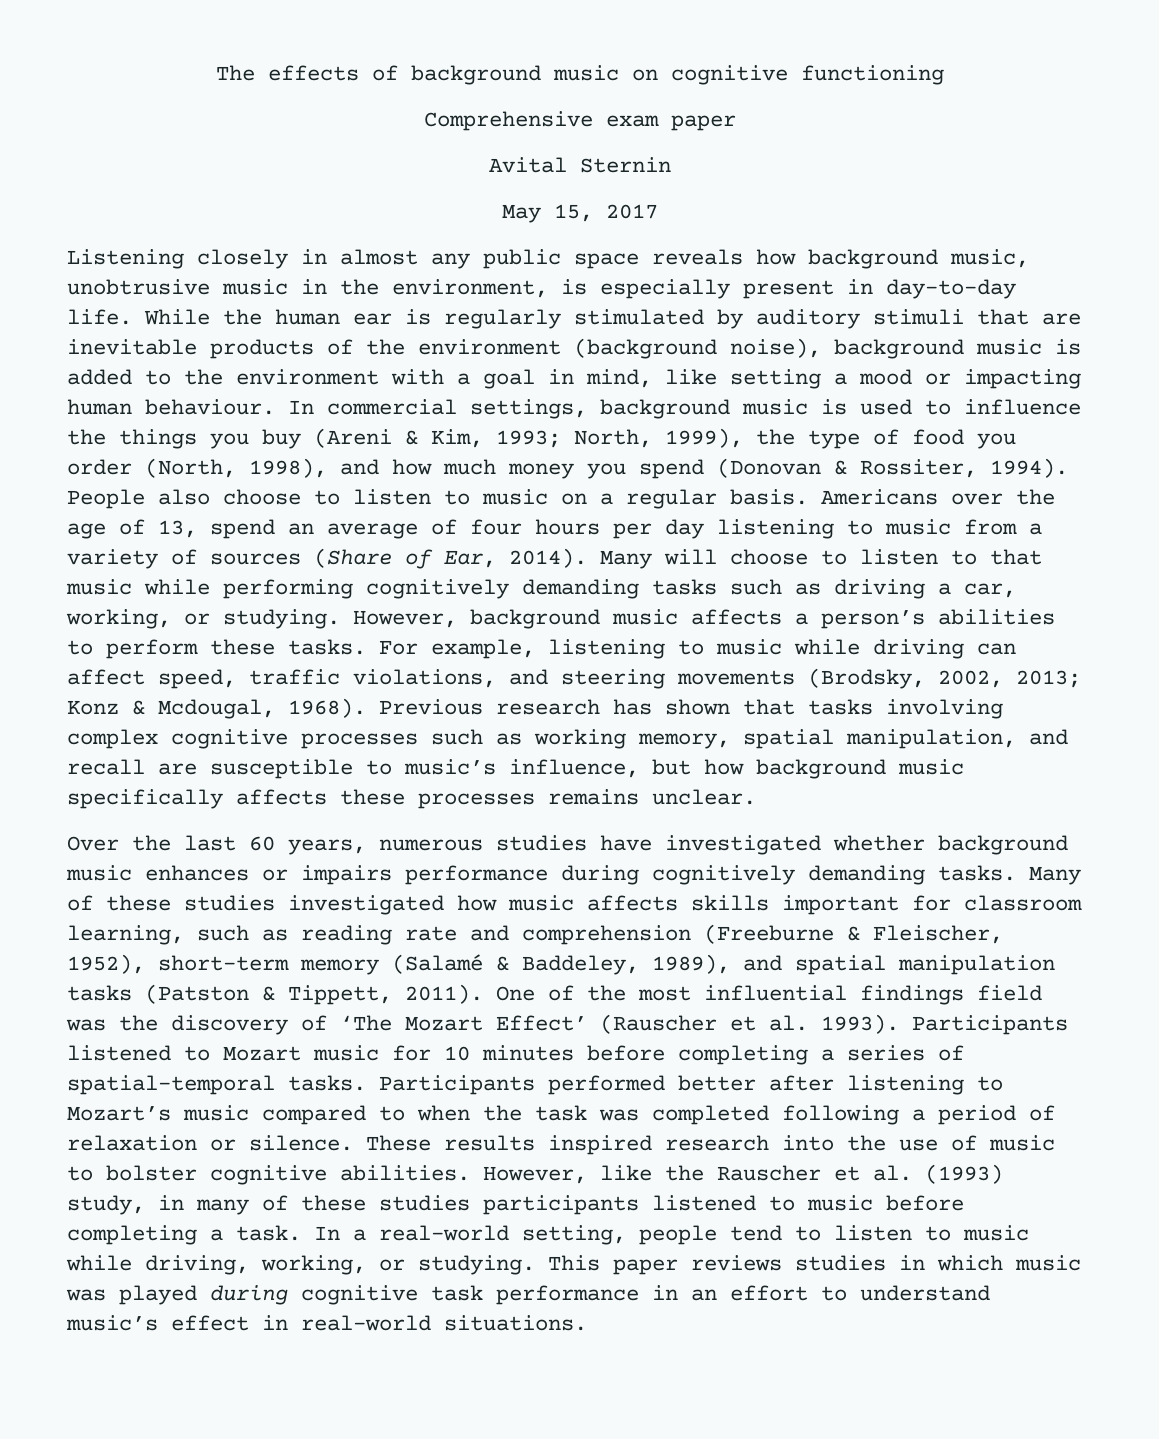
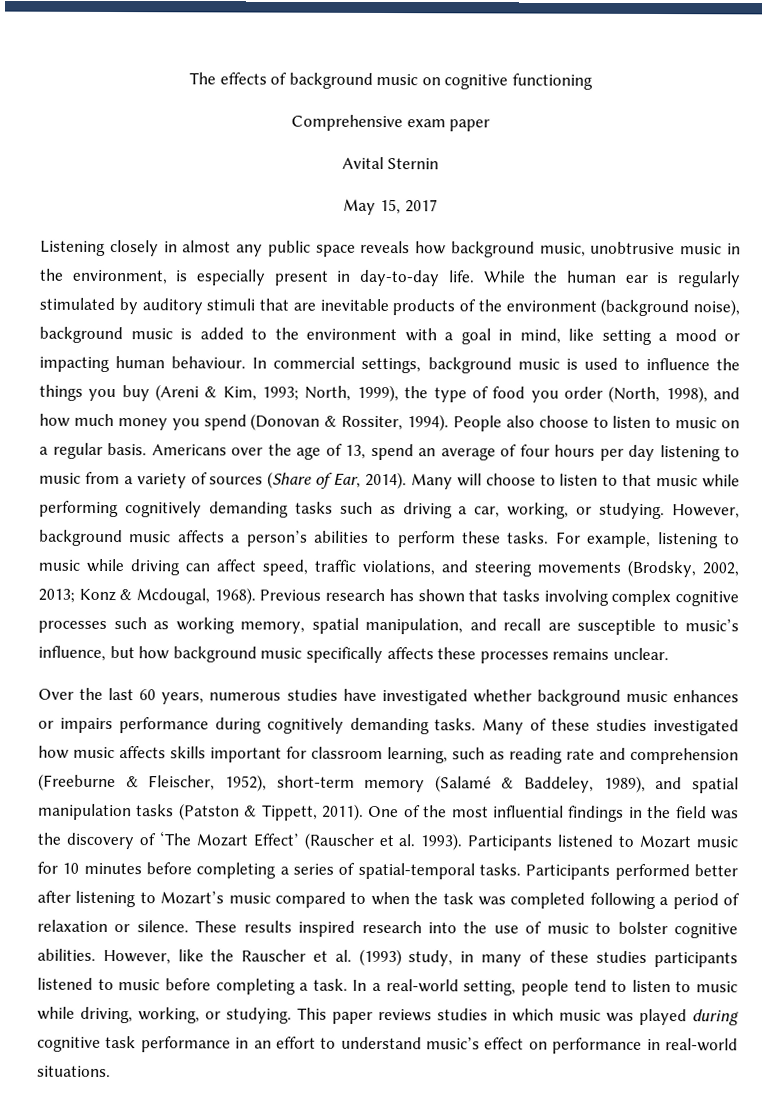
- One of the most influential findings field was the discovery of ‘The Mozart Effect’ (Rauscher et al. 1993).
+ One of the most influential findings in the field was the discovery of ‘The Mozart Effect’ (Rauscher et al. 1993).
- This paper reviews studies in which music was played during cognitive task performance in an effort to understand music’s effect in real-world situations.
+ This paper reviews studies in which music was played during cognitive task performance in an effort to understand music’s effect on performance in real-world situations.

